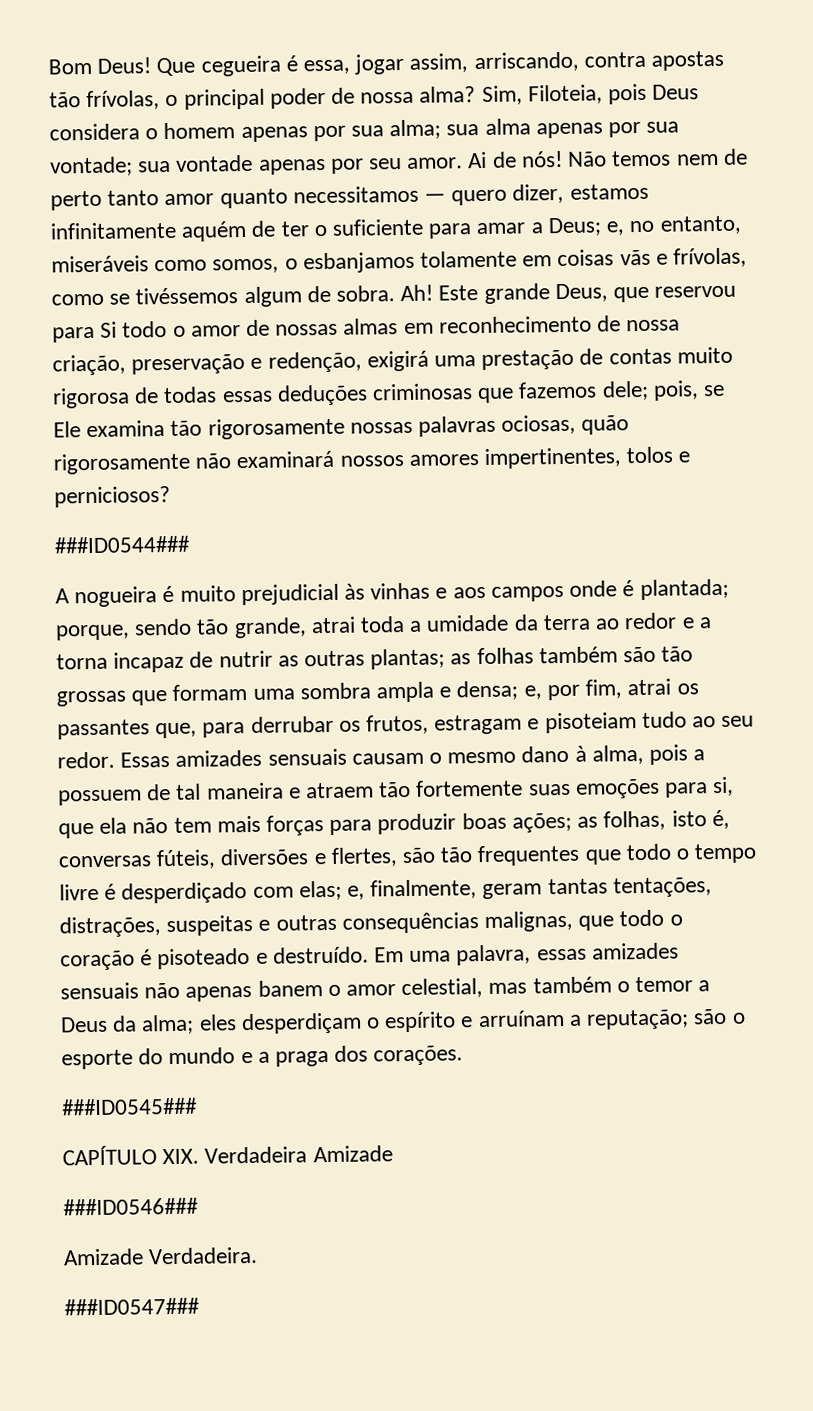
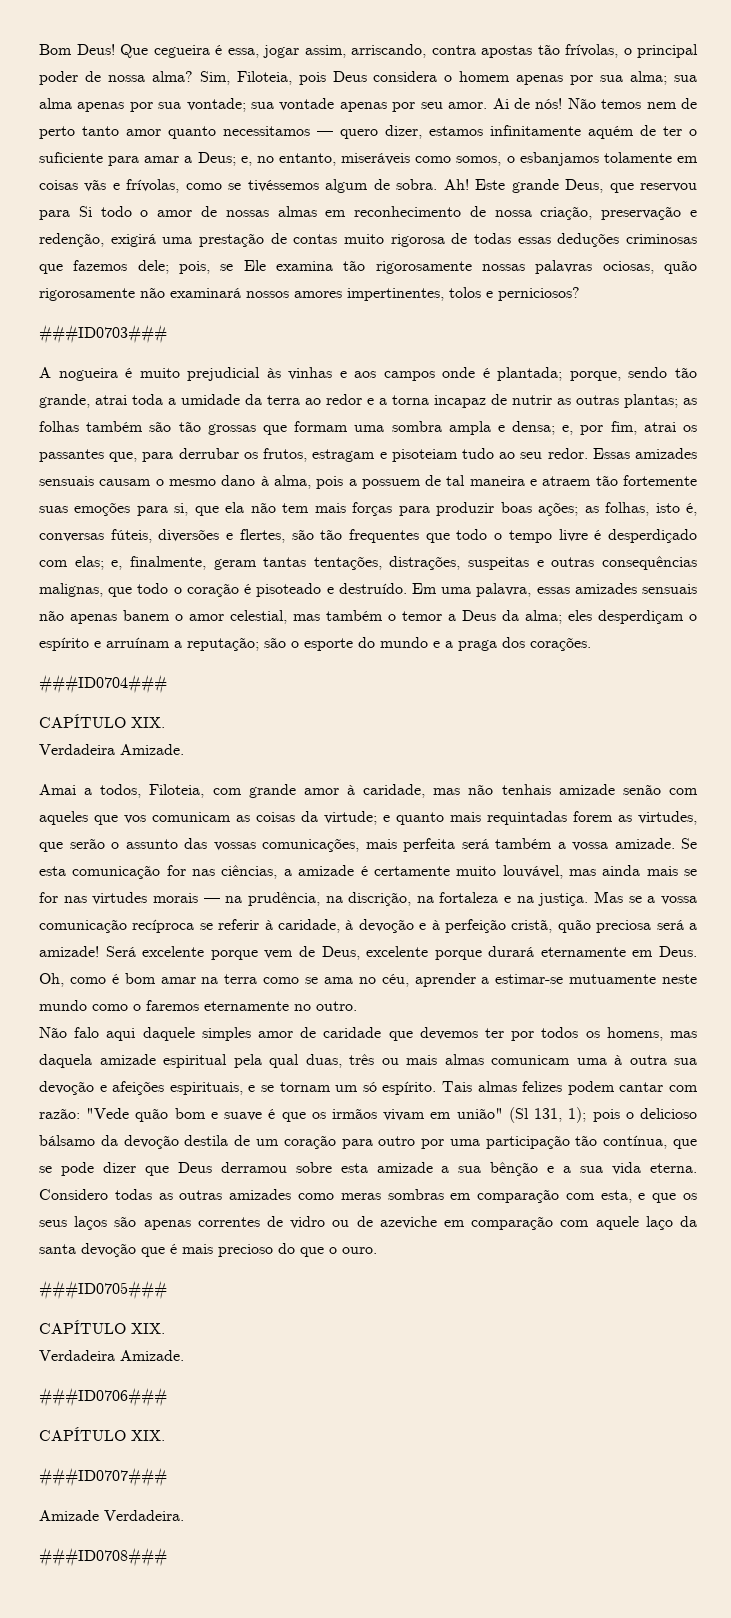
- ###ID0544###
+ ###ID0703###
- ###ID0545###
- CAPÍTULO XIX. Verdadeira Amizade
- ###ID0546###
+ ###ID0704###
+ CAPÍTULO XIX.
+ Verdadeira Amizade.
+ Amai a todos, Filoteia, com grande amor à caridade, mas não tenhais amizade senão com aqueles que vos comunicam as coisas da virtude; e quanto mais requintadas forem as virtudes, que serão o assunto das vossas comunicações, mais perfeita será também a vossa amizade. Se esta comunicação for nas ciências, a amizade é certamente muito louvável, mas ainda mais se for nas virtudes morais — na prudência, na discrição, na fortaleza e na justiça. Mas se a vossa comunicação recíproca se referir à caridade, à devoção e à perfeição cristã, quão preciosa será a amizade! Será excelente porque vem de Deus, excelente porque durará eternamente em Deus. Oh, como é bom amar na terra como se ama no céu, aprender a estimar-se mutuamente neste mundo como o faremos eternamente no outro.
+ Não falo aqui daquele simples amor de caridade que devemos ter por todos os homens, mas daquela amizade espiritual pela qual duas, três ou mais almas comunicam uma à outra sua devoção e afeições espirituais, e se tornam um só espírito. Tais almas felizes podem cantar com razão: "Vede quão bom e suave é que os irmãos vivam em união" (Sl 131, 1); pois o delicioso bálsamo da devoção destila de um coração para outro por uma participação tão contínua, que se pode dizer que Deus derramou sobre esta amizade a sua bênção e a sua vida eterna. Considero todas as outras amizades como meras sombras em comparação com esta, e que os seus laços são apenas correntes de vidro ou de azeviche em comparação com aquele laço da santa devoção que é mais precioso do que o ouro.
+ ###ID0705###
+ CAPÍTULO XIX.
+ Verdadeira Amizade.
+ ###ID0706###
+ CAPÍTULO XIX.
+ ###ID0707###
- ###ID0547###
+ ###ID0708###

